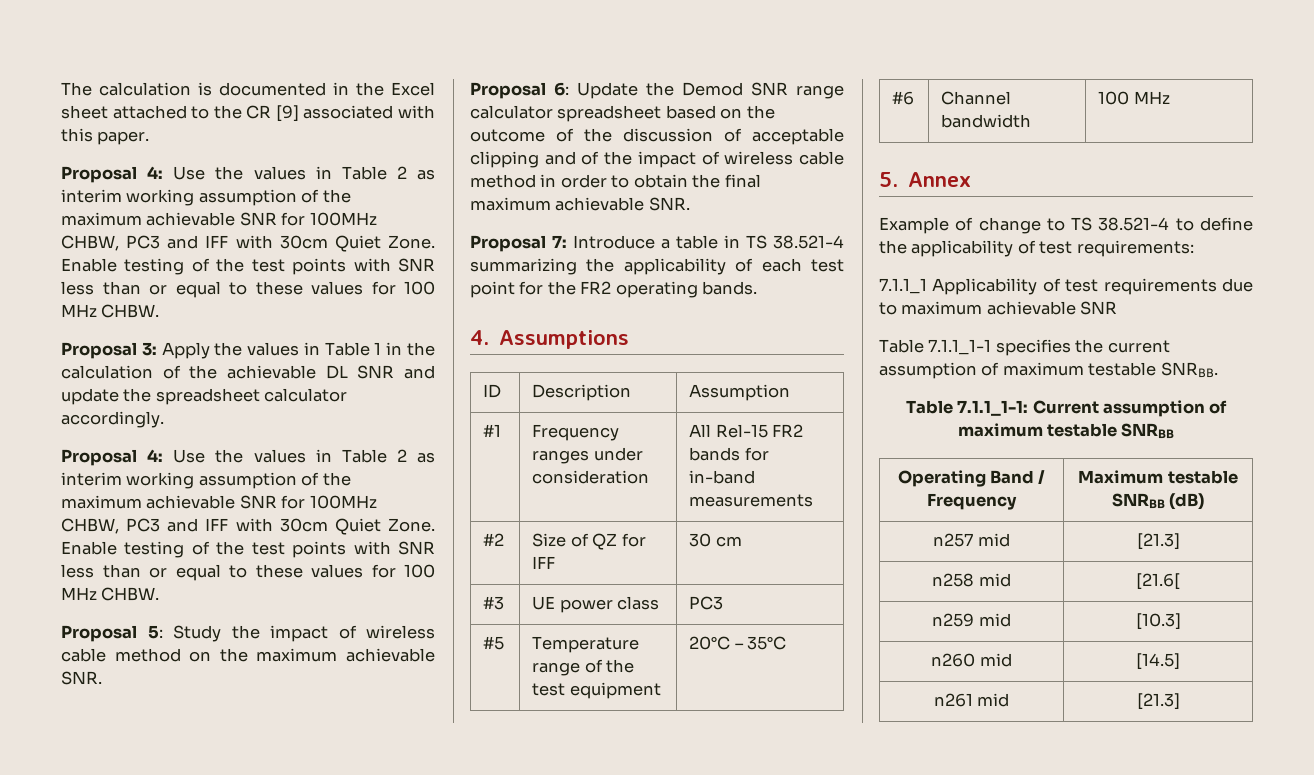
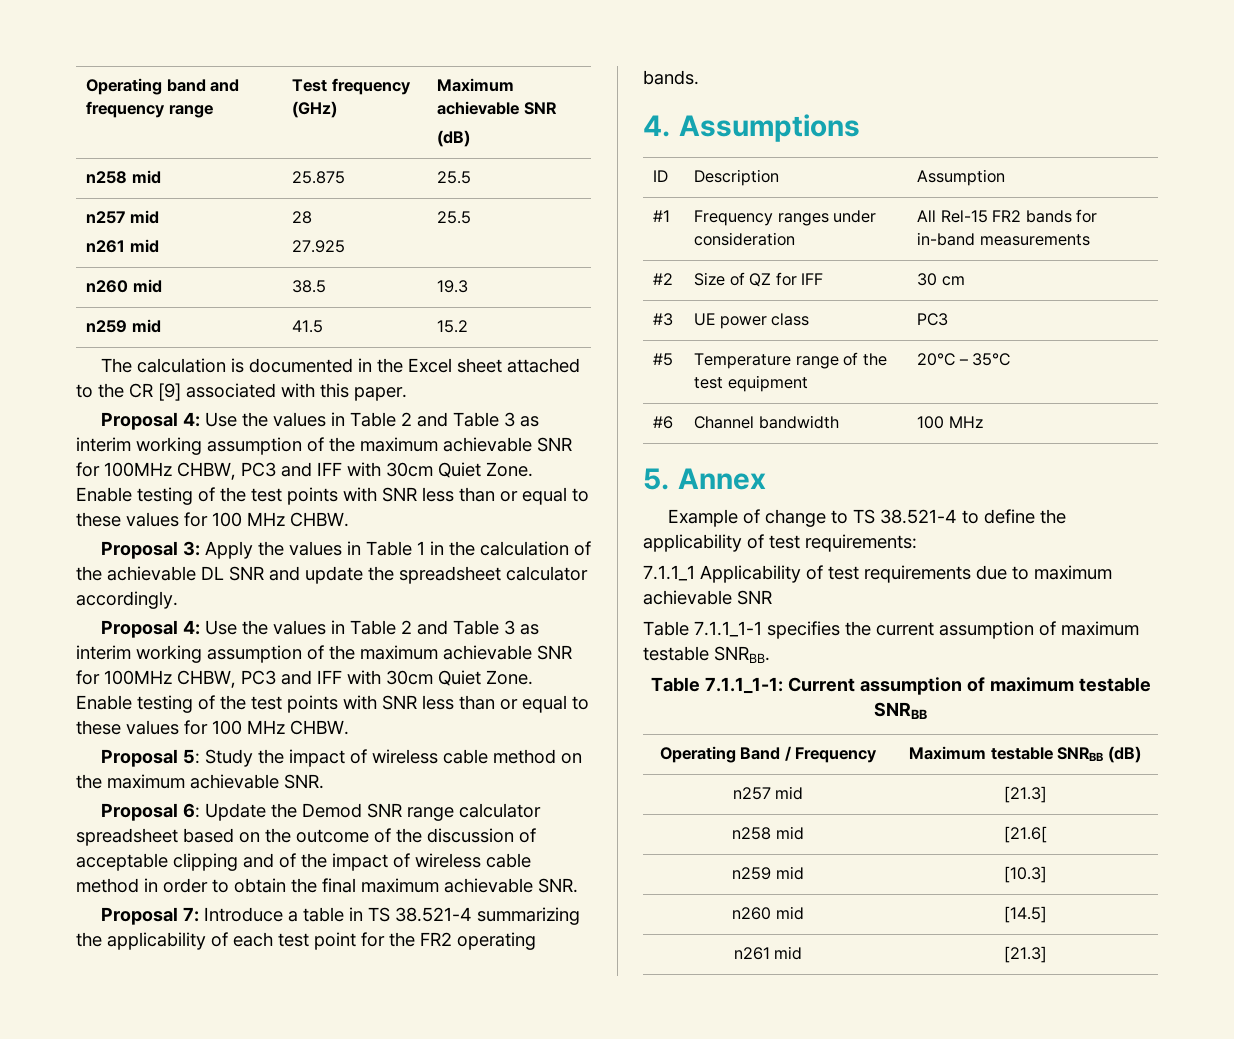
+ Operating band and frequency range | Test frequency (GHz) | Maximum achievable SNR
+ (dB)
+ n258 mid | 25.875 | 25.5
+ n257 mid
+ n261 mid | 28
+ 27.925 | 25.5
+ n260 mid | 38.5 | 19.3
+ n259 mid | 41.5 | 15.2
  The calculation is documented in the Excel sheet attached to the CR [9] associated with this paper.
- Proposal 4: Use the values in Table 2 as interim working assumption of the maximum achievable SNR for 100MHz CHBW, PC3 and IFF with 30cm Quiet Zone.
+ Proposal 4: Use the values in Table 2 and Table 3 as interim working assumption of the maximum achievable SNR for 100MHz CHBW, PC3 and IFF with 30cm Quiet Zone.
  Proposal 3: Apply the values in Table 1 in the calculation of the achievable DL SNR and update the spreadsheet calculator accordingly.
- Proposal 4: Use the values in Table 2 as interim working assumption of the maximum achievable SNR for 100MHz CHBW, PC3 and IFF with 30cm Quiet Zone.
+ Proposal 4: Use the values in Table 2 and Table 3 as interim working assumption of the maximum achievable SNR for 100MHz CHBW, PC3 and IFF with 30cm Quiet Zone.

